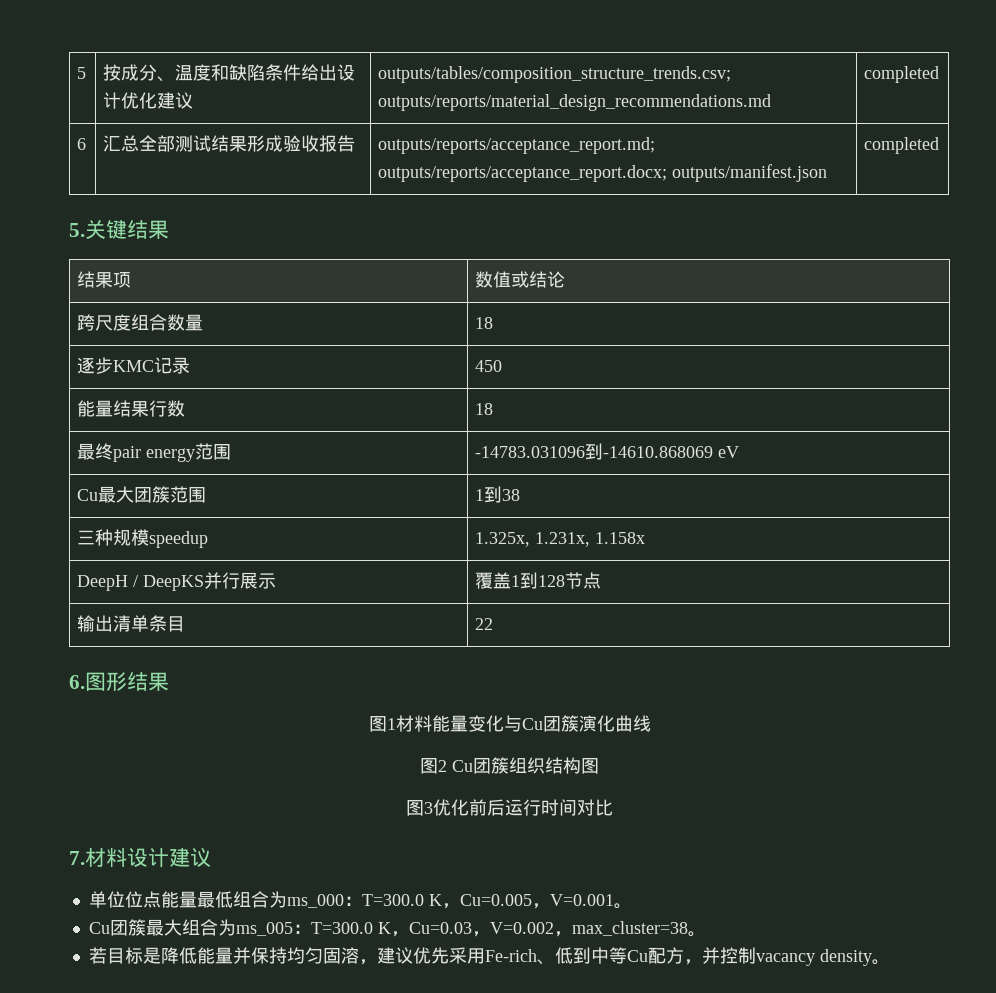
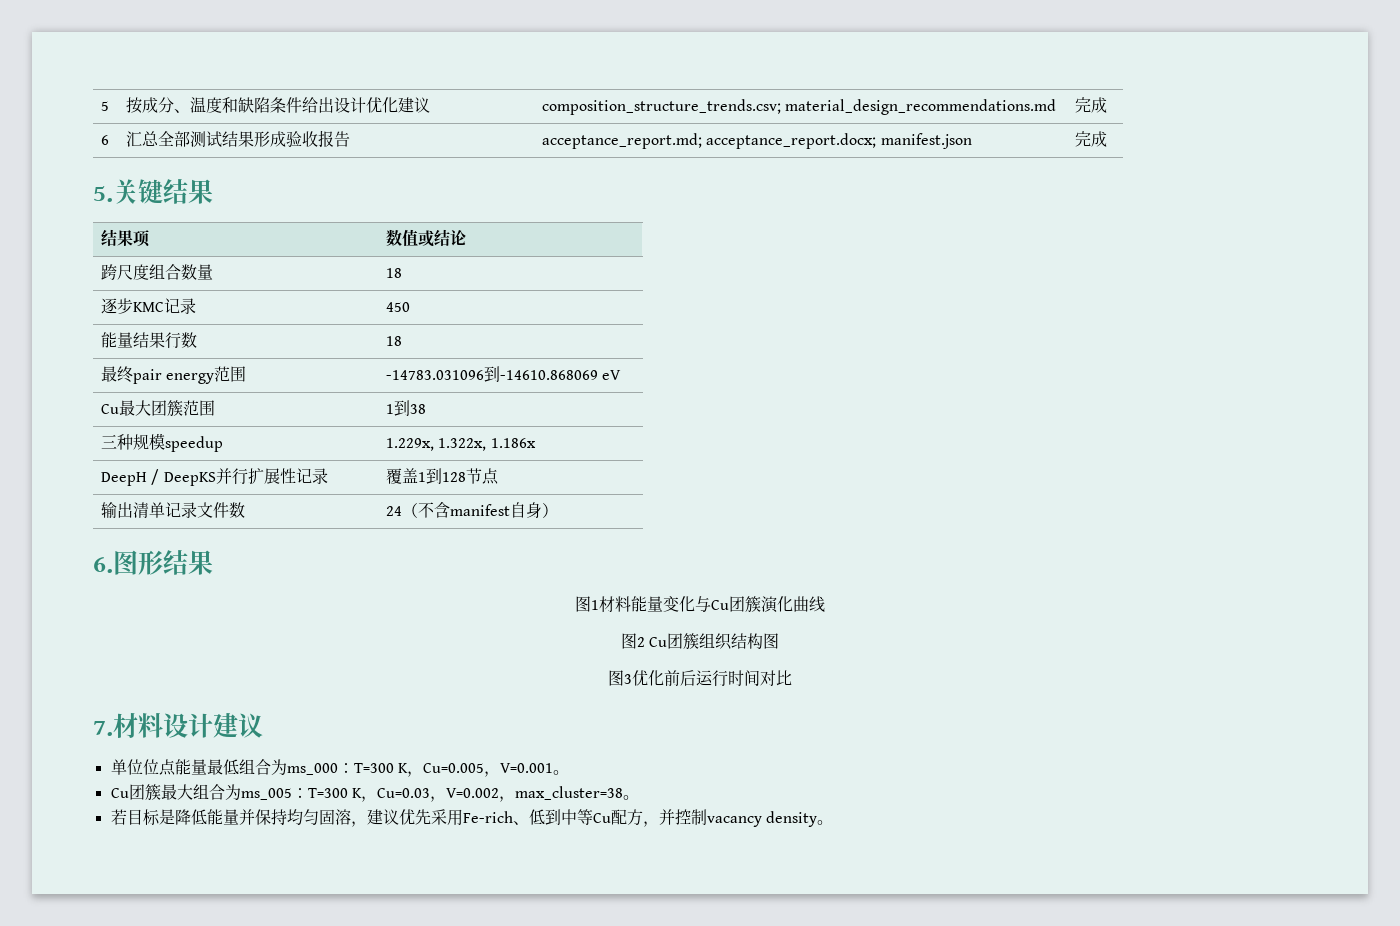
- 5 | 按成分、温度和缺陷条件给出设计优化建议 | outputs/tables/composition_structure_trends.csv; outputs/reports/material_design_recommendations.md | completed
+ 5 | 按成分、温度和缺陷条件给出设计优化建议 | composition_structure_trends.csv; material_design_recommendations.md | 完成
- 6 | 汇总全部测试结果形成验收报告 | outputs/reports/acceptance_report.md; outputs/reports/acceptance_report.docx; outputs/manifest.json | completed
+ 6 | 汇总全部测试结果形成验收报告 | acceptance_report.md; acceptance_report.docx; manifest.json | 完成
- 三种规模speedup | 1.325x, 1.231x, 1.158x
+ 三种规模speedup | 1.229x, 1.322x, 1.186x
- DeepH / DeepKS并行展示 | 覆盖1到128节点
+ DeepH / DeepKS并行扩展性记录 | 覆盖1到128节点
- 输出清单条目 | 22
+ 输出清单记录文件数 | 24（不含manifest自身）
- 单位位点能量最低组合为ms_000：T=300.0 K，Cu=0.005，V=0.001。
+ 单位位点能量最低组合为ms_000：T=300 K，Cu=0.005，V=0.001。
- Cu团簇最大组合为ms_005：T=300.0 K，Cu=0.03，V=0.002，max_cluster=38。
+ Cu团簇最大组合为ms_005：T=300 K，Cu=0.03，V=0.002，max_cluster=38。

